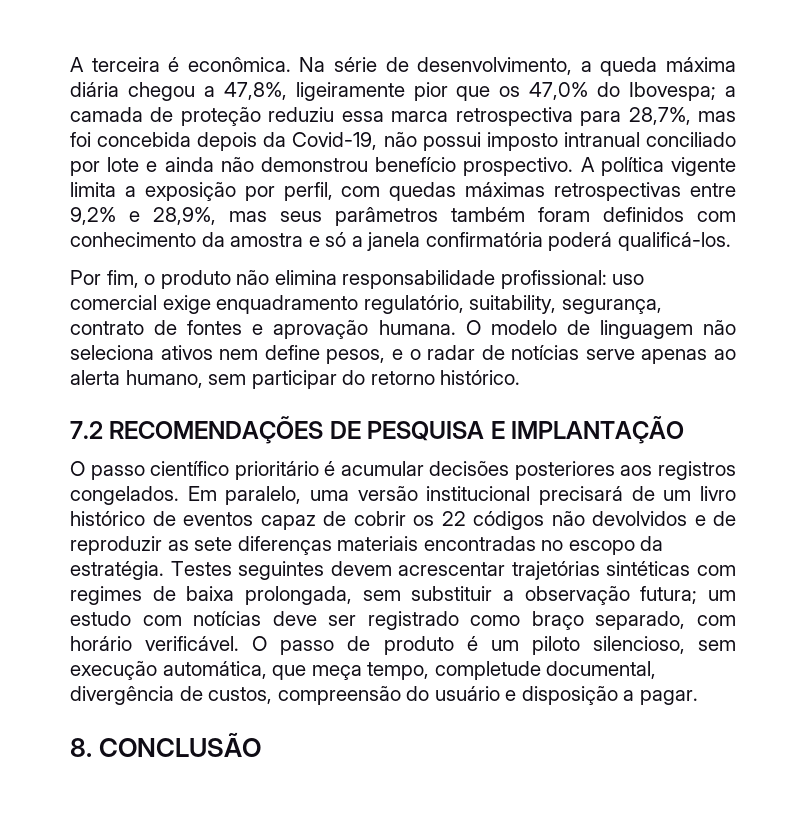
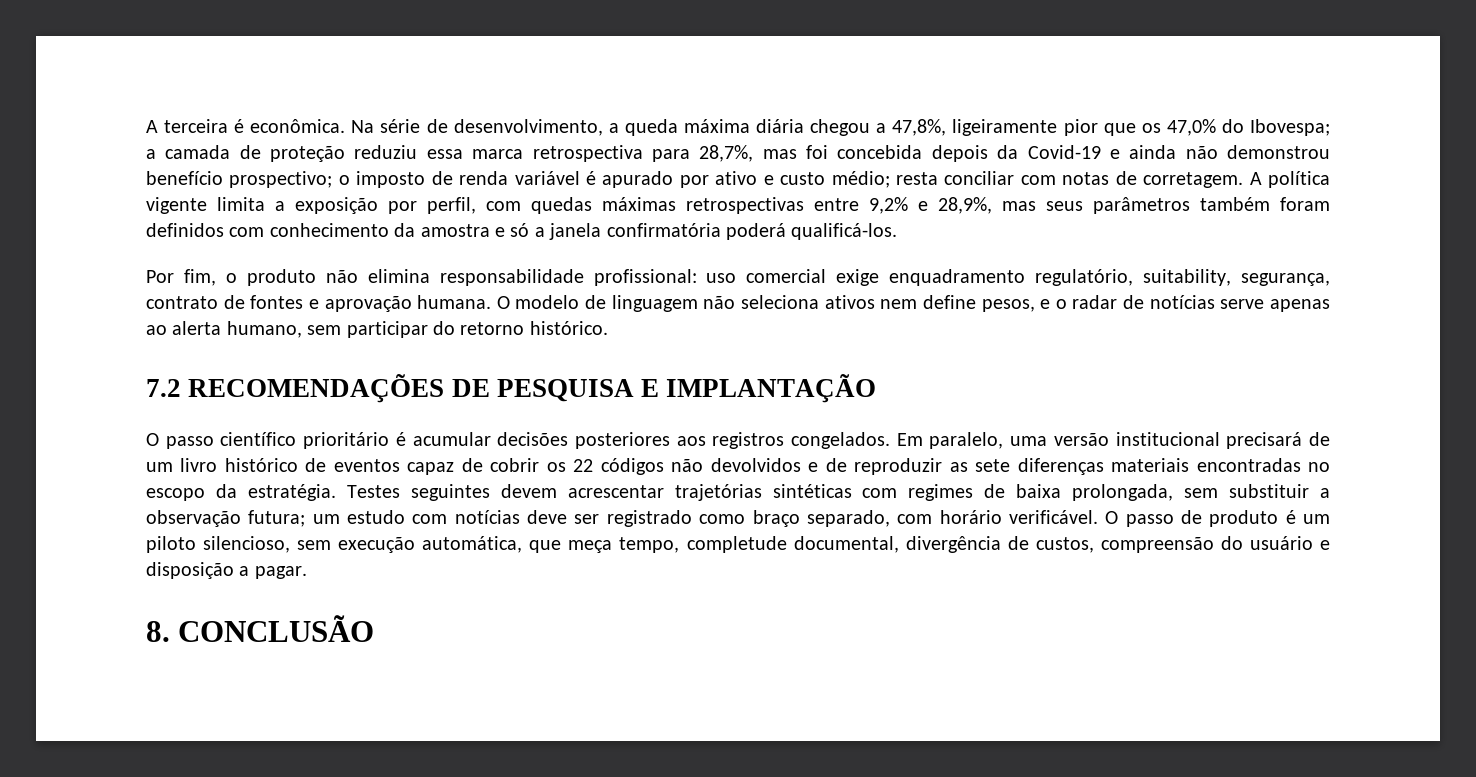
- Na série de desenvolvimento, a queda máxima diária chegou a 47,8%, ligeiramente pior que os 47,0% do Ibovespa; a camada de proteção reduziu essa marca retrospectiva para 28,7%, mas foi concebida depois da Covid-19, não possui imposto intranual conciliado por lote e ainda não demonstrou benefício prospectivo.
+ Na série de desenvolvimento, a queda máxima diária chegou a 47,8%, ligeiramente pior que os 47,0% do Ibovespa; a camada de proteção reduziu essa marca retrospectiva para 28,7%, mas foi concebida depois da Covid-19 e ainda não demonstrou benefício prospectivo; o imposto de renda variável é apurado por ativo e custo médio; resta conciliar com notas de corretagem.

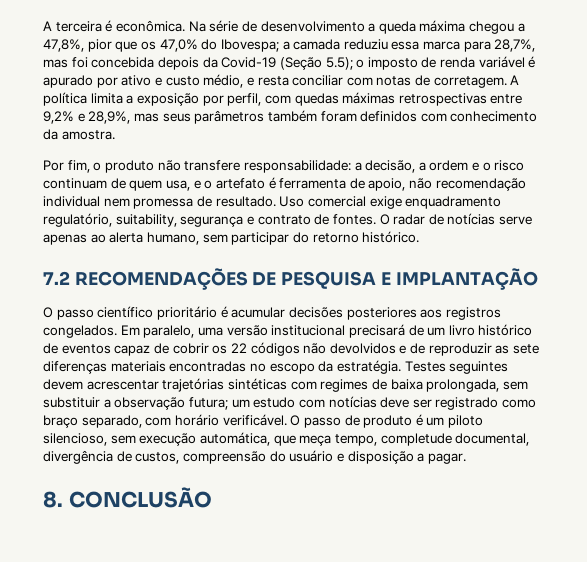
- Na série de desenvolvimento, a queda máxima diária chegou a 47,8%, ligeiramente pior que os 47,0% do Ibovespa; a camada de proteção reduziu essa marca retrospectiva para 28,7%, mas foi concebida depois da Covid-19 e ainda não demonstrou benefício prospectivo; o imposto de renda variável é apurado por ativo e custo médio; resta conciliar com notas de corretagem.
+ Na série de desenvolvimento a queda máxima chegou a 47,8%, pior que os 47,0% do Ibovespa; a camada reduziu essa marca para 28,7%, mas foi concebida depois da Covid-19 (Seção 5.5); o imposto de renda variável é apurado por ativo e custo médio, e resta conciliar com notas de corretagem.
- A política vigente limita a exposição por perfil, com quedas máximas retrospectivas entre 9,2% e 28,9%, mas seus parâmetros também foram definidos com conhecimento da amostra e só a janela confirmatória poderá qualificá-los.
+ A política limita a exposição por perfil, com quedas máximas retrospectivas entre 9,2% e 28,9%, mas seus parâmetros também foram definidos com conhecimento da amostra.
- Por fim, o produto não elimina responsabilidade profissional: uso comercial exige enquadramento regulatório, suitability, segurança, contrato de fontes e aprovação humana. O modelo de linguagem não seleciona ativos nem define pesos, e o radar de notícias serve apenas ao alerta humano, sem participar do retorno histórico.
+ Por fim, o produto não transfere responsabilidade: a decisão, a ordem e o risco continuam de quem usa, e o artefato é ferramenta de apoio, não recomendação individual nem promessa de resultado. Uso comercial exige enquadramento regulatório, suitability, segurança e contrato de fontes. O radar de notícias serve apenas ao alerta humano, sem participar do retorno histórico.

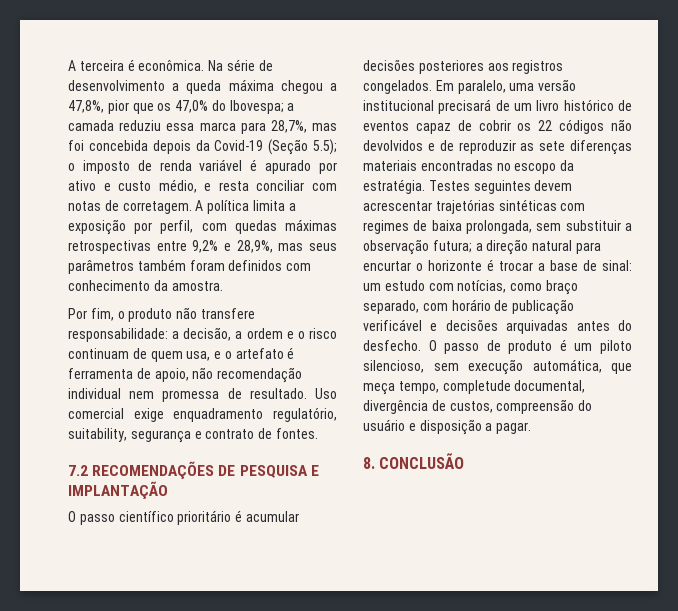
- O radar de notícias serve apenas ao alerta humano, sem participar do retorno histórico.
- Testes seguintes devem acrescentar trajetórias sintéticas com regimes de baixa prolongada, sem substituir a observação futura; um estudo com notícias deve ser registrado como braço separado, com horário verificável.
+ Testes seguintes devem acrescentar trajetórias sintéticas com regimes de baixa prolongada, sem substituir a observação futura; a direção natural para encurtar o horizonte é trocar a base de sinal: um estudo com notícias, como braço separado, com horário de publicação verificável e decisões arquivadas antes do desfecho.

